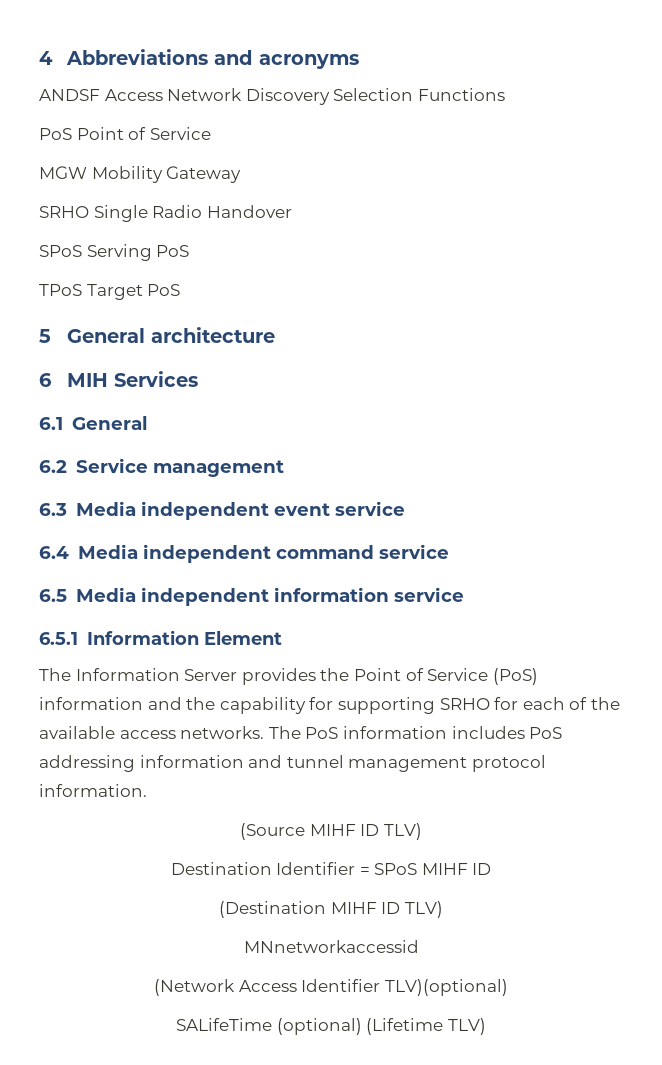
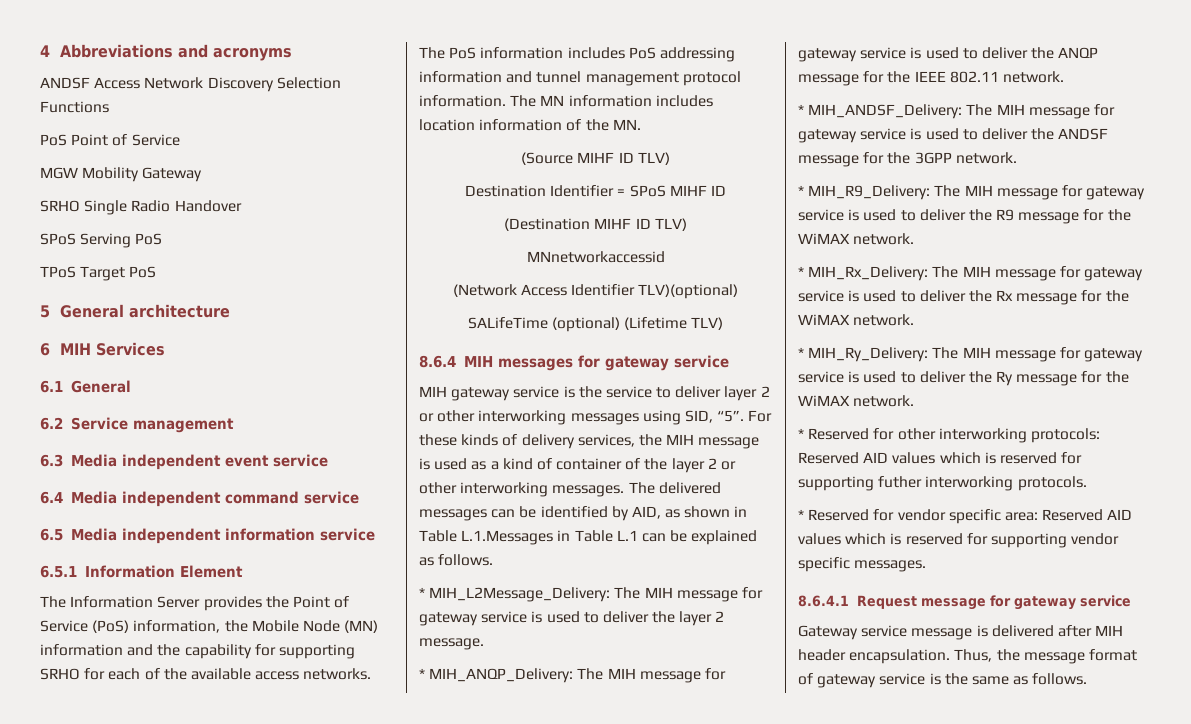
- The Information Server provides the Point of Service (PoS) information and the capability for supporting SRHO for each of the available access networks.
+ The Information Server provides the Point of Service (PoS) information, the Mobile Node (MN) information and the capability for supporting SRHO for each of the available access networks.
+ The MN information includes location information of the MN.
+ 8.6.4 MIH messages for gateway service
+ MIH gateway service is the service to deliver layer 2 or other interworking messages using SID, “5”. For these kinds of delivery services, the MIH message is used as a kind of container of the layer 2 or other interworking messages. The delivered messages can be identified by AID, as shown in Table L.1.Messages in Table L.1 can be explained as follows.
+ * MIH_L2Message_Delivery: The MIH message for gateway service is used to deliver the layer 2 message.
+ * MIH_ANQP_Delivery: The MIH message for gateway service is used to deliver the ANQP message for the IEEE 802.11 network.
+ * MIH_ANDSF_Delivery: The MIH message for gateway service is used to deliver the ANDSF message for the 3GPP network.
+ * MIH_R9_Delivery: The MIH message for gateway service is used to deliver the R9 message for the WiMAX network.
+ * MIH_Rx_Delivery: The MIH message for gateway service is used to deliver the Rx message for the WiMAX network.
+ * MIH_Ry_Delivery: The MIH message for gateway service is used to deliver the Ry message for the WiMAX network.
+ * Reserved for other interworking protocols: Reserved AID values which is reserved for supporting futher interworking protocols.
+ * Reserved for vendor specific area: Reserved AID values which is reserved for supporting vendor specific messages.
+ 8.6.4.1 Request message for gateway service
+ Gateway service message is delivered after MIH header encapsulation. Thus, the message format of gateway service is the same as follows.

